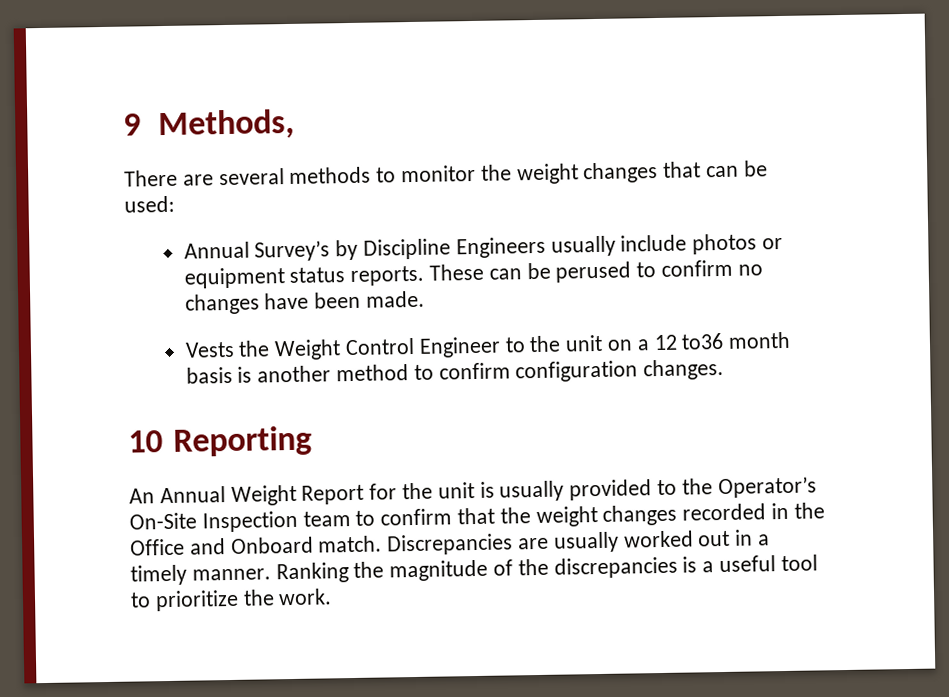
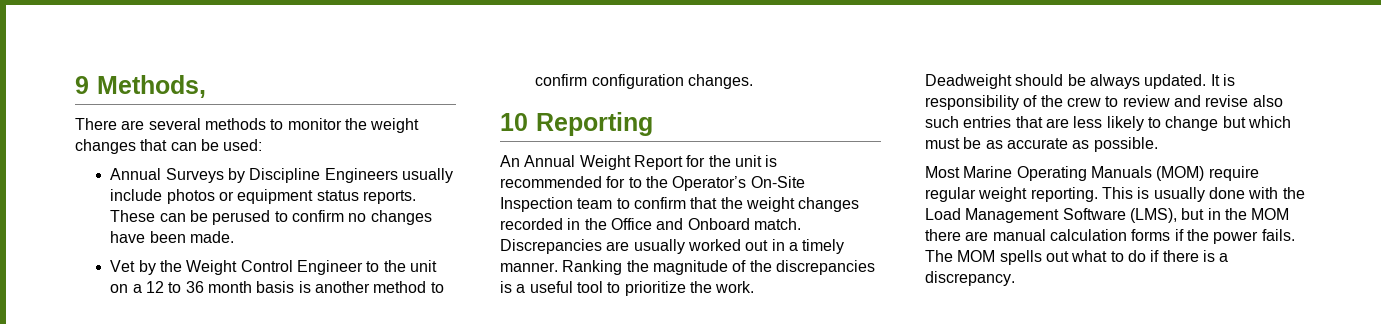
- Annual Survey’s by Discipline Engineers usually include photos or equipment status reports.
+ Annual Surveys by Discipline Engineers usually include photos or equipment status reports.
- Vests the Weight Control Engineer to the unit on a 12 to36 month basis is another method to confirm configuration changes.
+ Vet by the Weight Control Engineer to the unit on a 12 to 36 month basis is another method to confirm configuration changes.
- An Annual Weight Report for the unit is usually provided to the Operator’s On-Site Inspection team to confirm that the weight changes recorded in the Office and Onboard match.
+ An Annual Weight Report for the unit is recommended for to the Operator’s On-Site Inspection team to confirm that the weight changes recorded in the Office and Onboard match.
+ Deadweight should be always updated. It is responsibility of the crew to review and revise also such entries that are less likely to change but which must be as accurate as possible.
+ Most Marine Operating Manuals (MOM) require regular weight reporting. This is usually done with the Load Management Software (LMS), but in the MOM there are manual calculation forms if the power fails. The MOM spells out what to do if there is a discrepancy.

